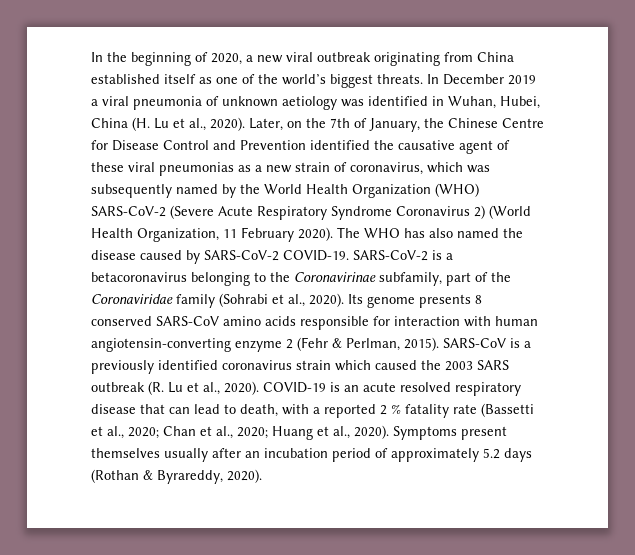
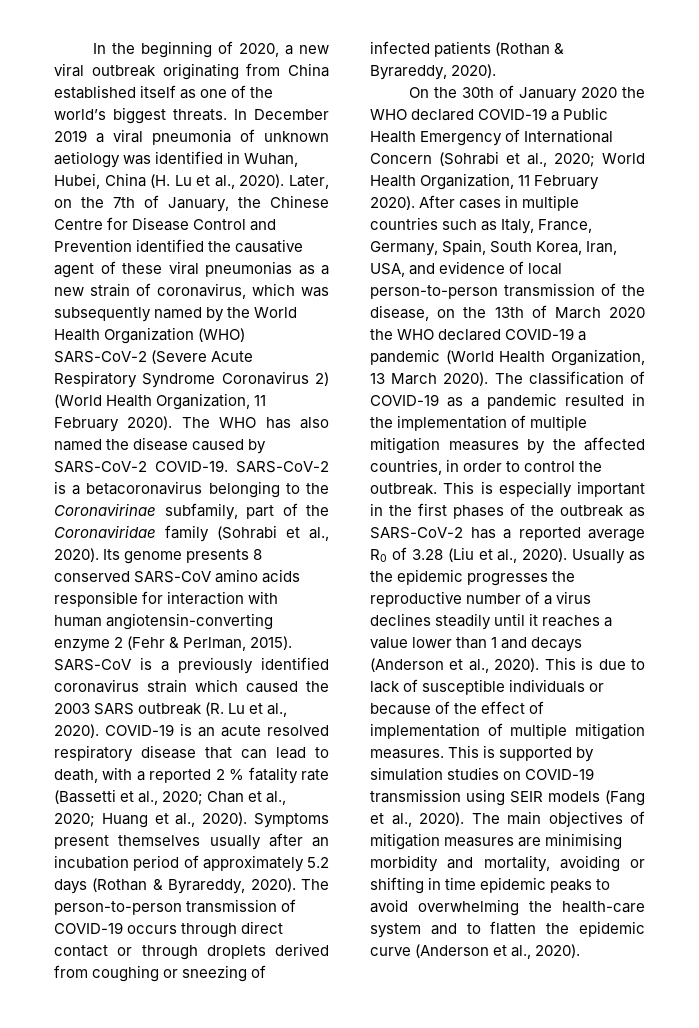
+ The person-to-person transmission of COVID-19 occurs through direct contact or through droplets derived from coughing or sneezing of infected patients (Rothan & Byrareddy, 2020).
+ On the 30th of January 2020 the WHO declared COVID-19 a Public Health Emergency of International Concern (Sohrabi et al., 2020; World Health Organization, 11 February 2020). After cases in multiple countries such as Italy, France, Germany, Spain, South Korea, Iran, USA, and evidence of local person-to-person transmission of the disease, on the 13th of March 2020 the WHO declared COVID-19 a pandemic (World Health Organization, 13 March 2020). The classification of COVID-19 as a pandemic resulted in the implementation of multiple mitigation measures by the affected countries, in order to control the outbreak. This is especially important in the first phases of the outbreak as SARS-CoV-2 has a reported average R0 of 3.28 (Liu et al., 2020). Usually as the epidemic progresses the reproductive number of a virus declines steadily until it reaches a value lower than 1 and decays (Anderson et al., 2020). This is due to lack of susceptible individuals or because of the effect of implementation of multiple mitigation measures. This is supported by simulation studies on COVID-19 transmission using SEIR models (Fang et al., 2020). The main objectives of mitigation measures are minimising morbidity and mortality, avoiding or shifting in time epidemic peaks to avoid overwhelming the health-care system and to flatten the epidemic curve (Anderson et al., 2020).

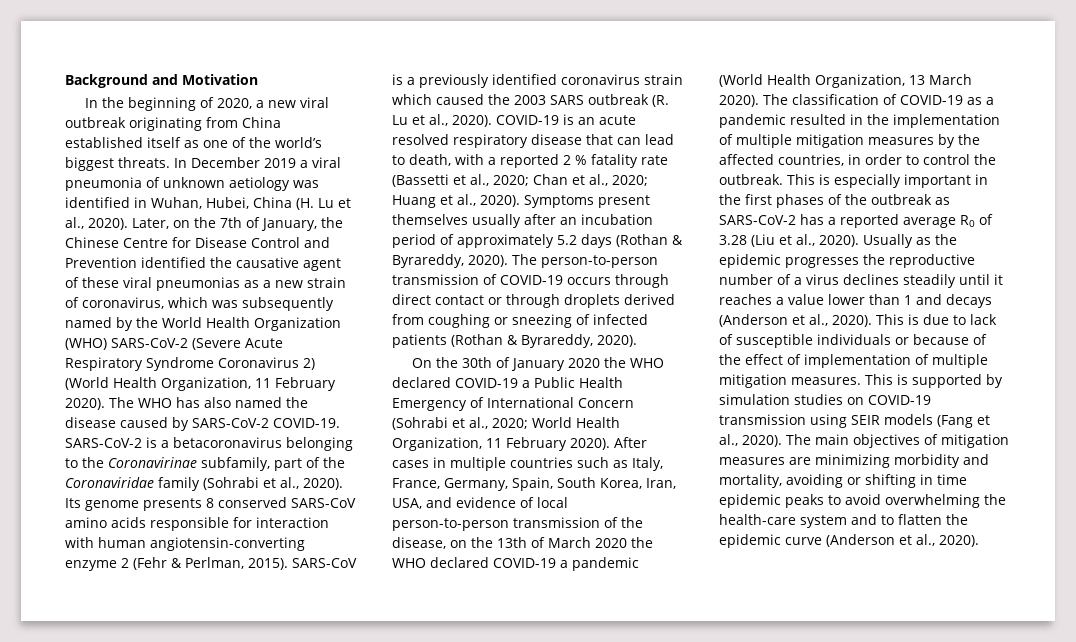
+ Background and Motivation
- The main objectives of mitigation measures are minimising morbidity and mortality, avoiding or shifting in time epidemic peaks to avoid overwhelming the health-care system and to flatten the epidemic curve (Anderson et al., 2020).
+ The main objectives of mitigation measures are minimizing morbidity and mortality, avoiding or shifting in time epidemic peaks to avoid overwhelming the health-care system and to flatten the epidemic curve (Anderson et al., 2020).

